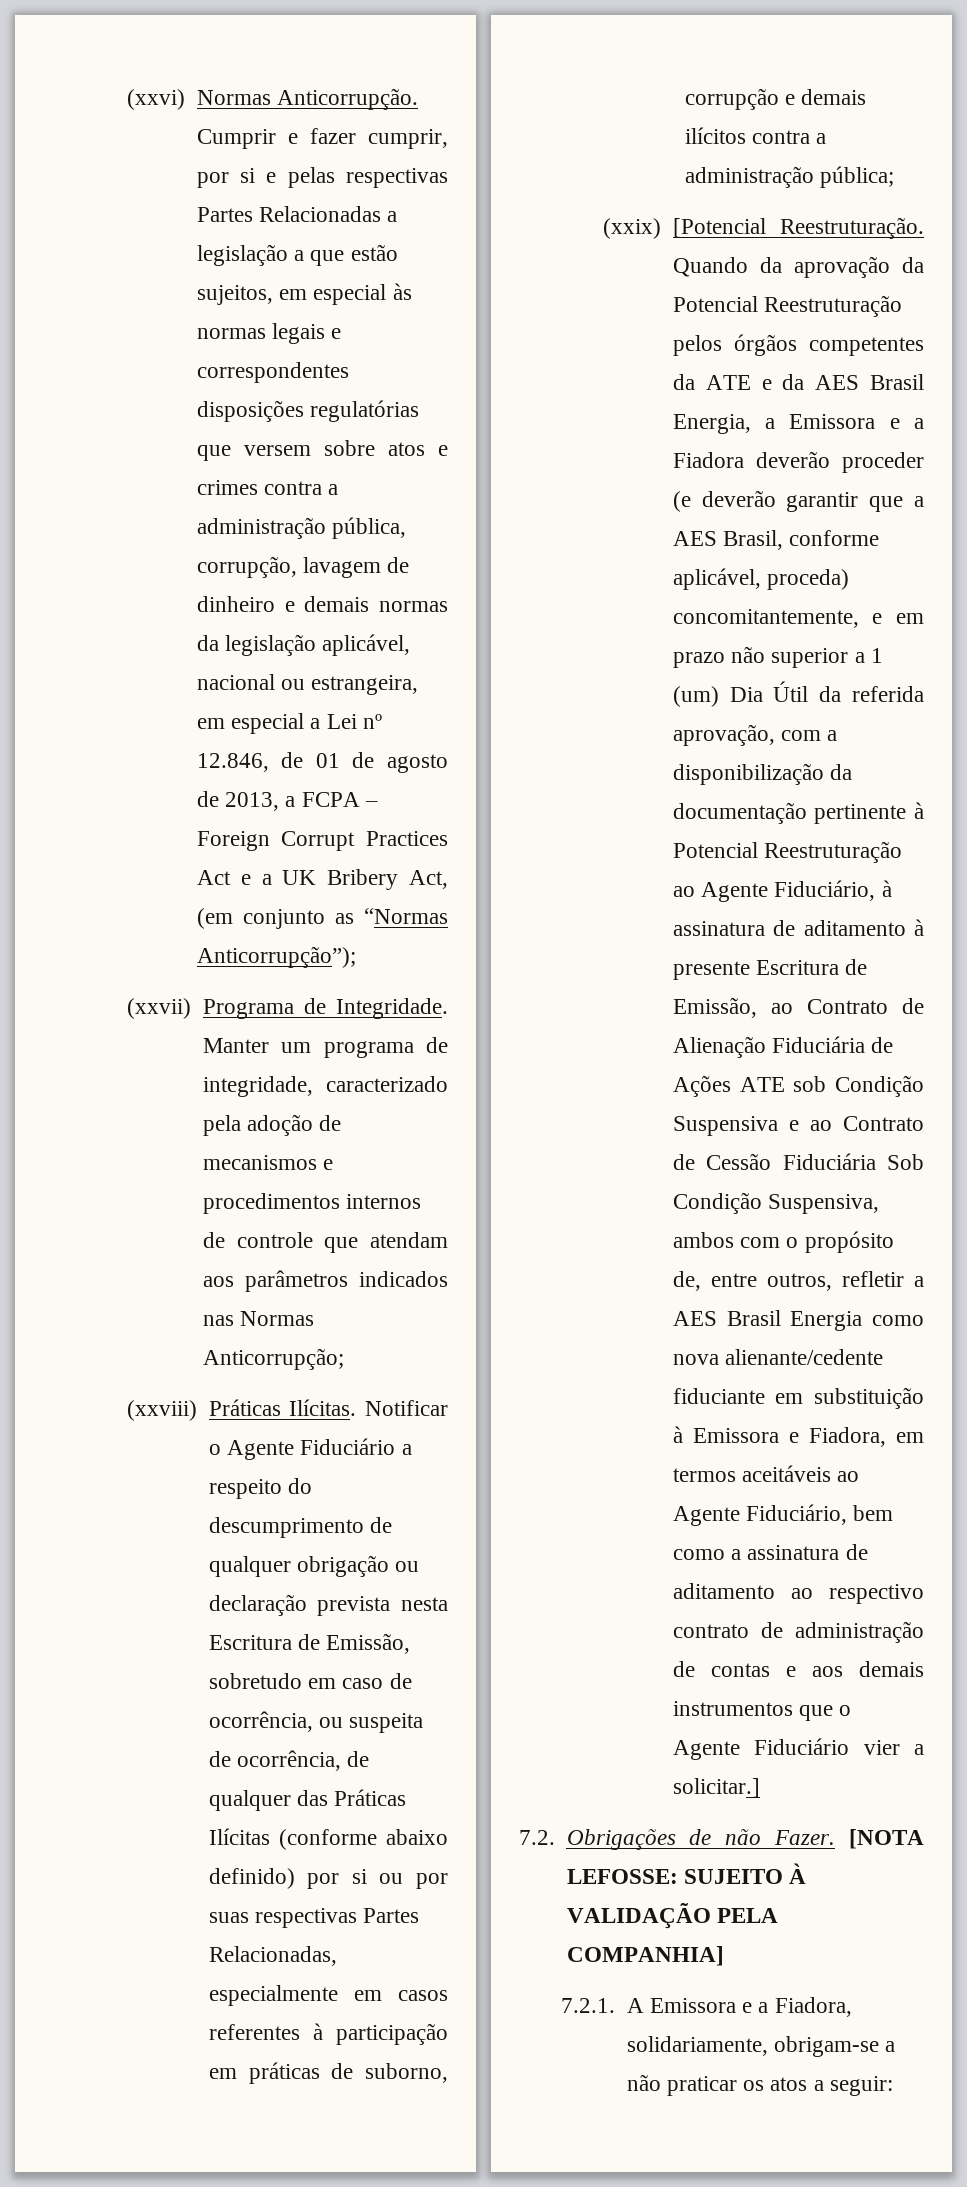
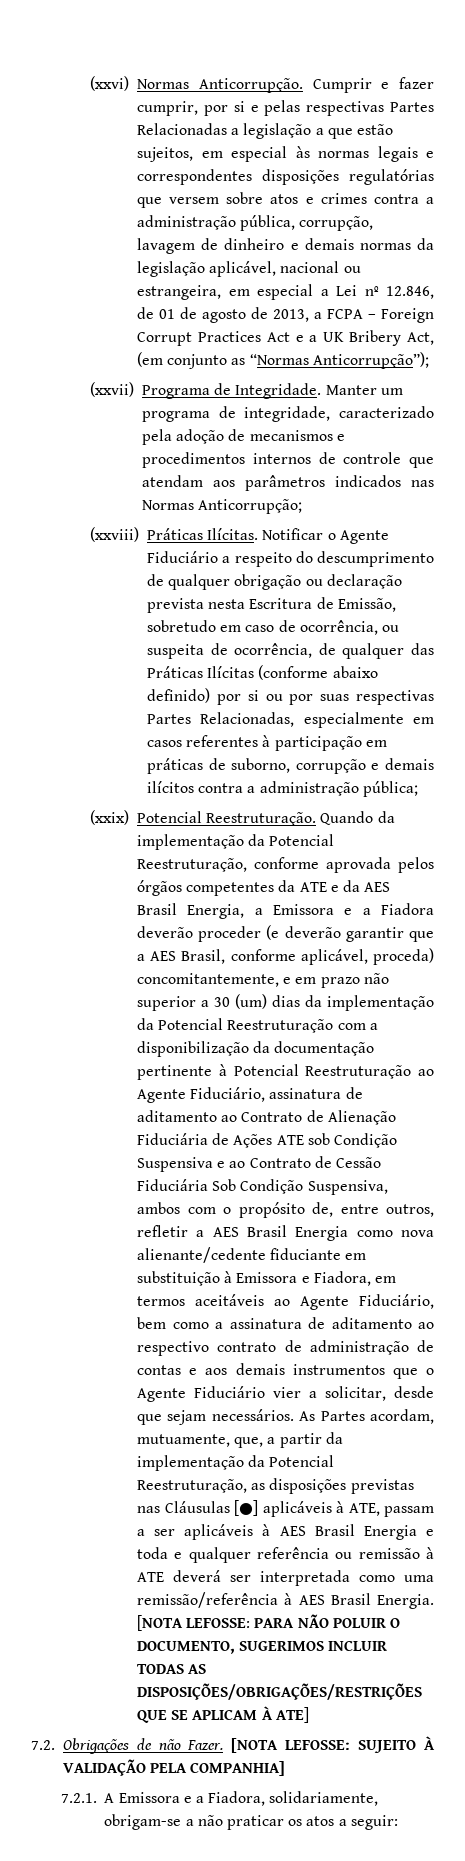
- (xxix) [Potencial Reestruturação.
+ (xxix) Potencial Reestruturação.
- Quando da aprovação da Potencial Reestruturação pelos órgãos competentes da ATE e da AES Brasil Energia, a Emissora e a Fiadora deverão proceder (e deverão garantir que a AES Brasil, conforme aplicável, proceda) concomitantemente, e em prazo não superior a 1 (um) Dia Útil da referida aprovação, com a disponibilização da documentação pertinente à Potencial Reestruturação ao Agente Fiduciário, à assinatura de aditamento à presente Escritura de Emissão, ao Contrato de Alienação Fiduciária de Ações ATE sob Condição Suspensiva e ao Contrato de Cessão Fiduciária Sob Condição Suspensiva, ambos com o propósito de, entre outros, refletir a AES Brasil Energia como nova alienante/cedente fiduciante em substituição à Emissora e Fiadora, em termos aceitáveis ao Agente Fiduciário, bem como a assinatura de aditamento ao respectivo contrato de administração de contas e aos demais instrumentos que o Agente Fiduciário vier a solicitar.]
+ Quando da implementação da Potencial Reestruturação, conforme aprovada pelos órgãos competentes da ATE e da AES Brasil Energia, a Emissora e a Fiadora deverão proceder (e deverão garantir que a AES Brasil, conforme aplicável, proceda) concomitantemente, e em prazo não superior a 30 (um) dias da implementação da Potencial Reestruturação com a disponibilização da documentação pertinente à Potencial Reestruturação ao Agente Fiduciário, assinatura de aditamento ao Contrato de Alienação Fiduciária de Ações ATE sob Condição Suspensiva e ao Contrato de Cessão Fiduciária Sob Condição Suspensiva, ambos com o propósito de, entre outros, refletir a AES Brasil Energia como nova alienante/cedente fiduciante em substituição à Emissora e Fiadora, em termos aceitáveis ao Agente Fiduciário, bem como a assinatura de aditamento ao respectivo contrato de administração de contas e aos demais instrumentos que o Agente Fiduciário vier a solicitar, desde que sejam necessários. As Partes acordam, mutuamente, que, a partir da implementação da Potencial Reestruturação, as disposições previstas nas Cláusulas [●] aplicáveis à ATE, passam a ser aplicáveis à AES Brasil Energia e toda e qualquer referência ou remissão à ATE deverá ser interpretada como uma remissão/referência à AES Brasil Energia. [NOTA LEFOSSE: PARA NÃO POLUIR O DOCUMENTO, SUGERIMOS INCLUIR TODAS AS DISPOSIÇÕES/OBRIGAÇÕES/RESTRIÇÕES QUE SE APLICAM À ATE]

